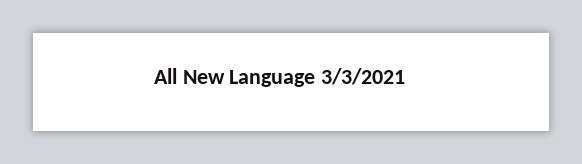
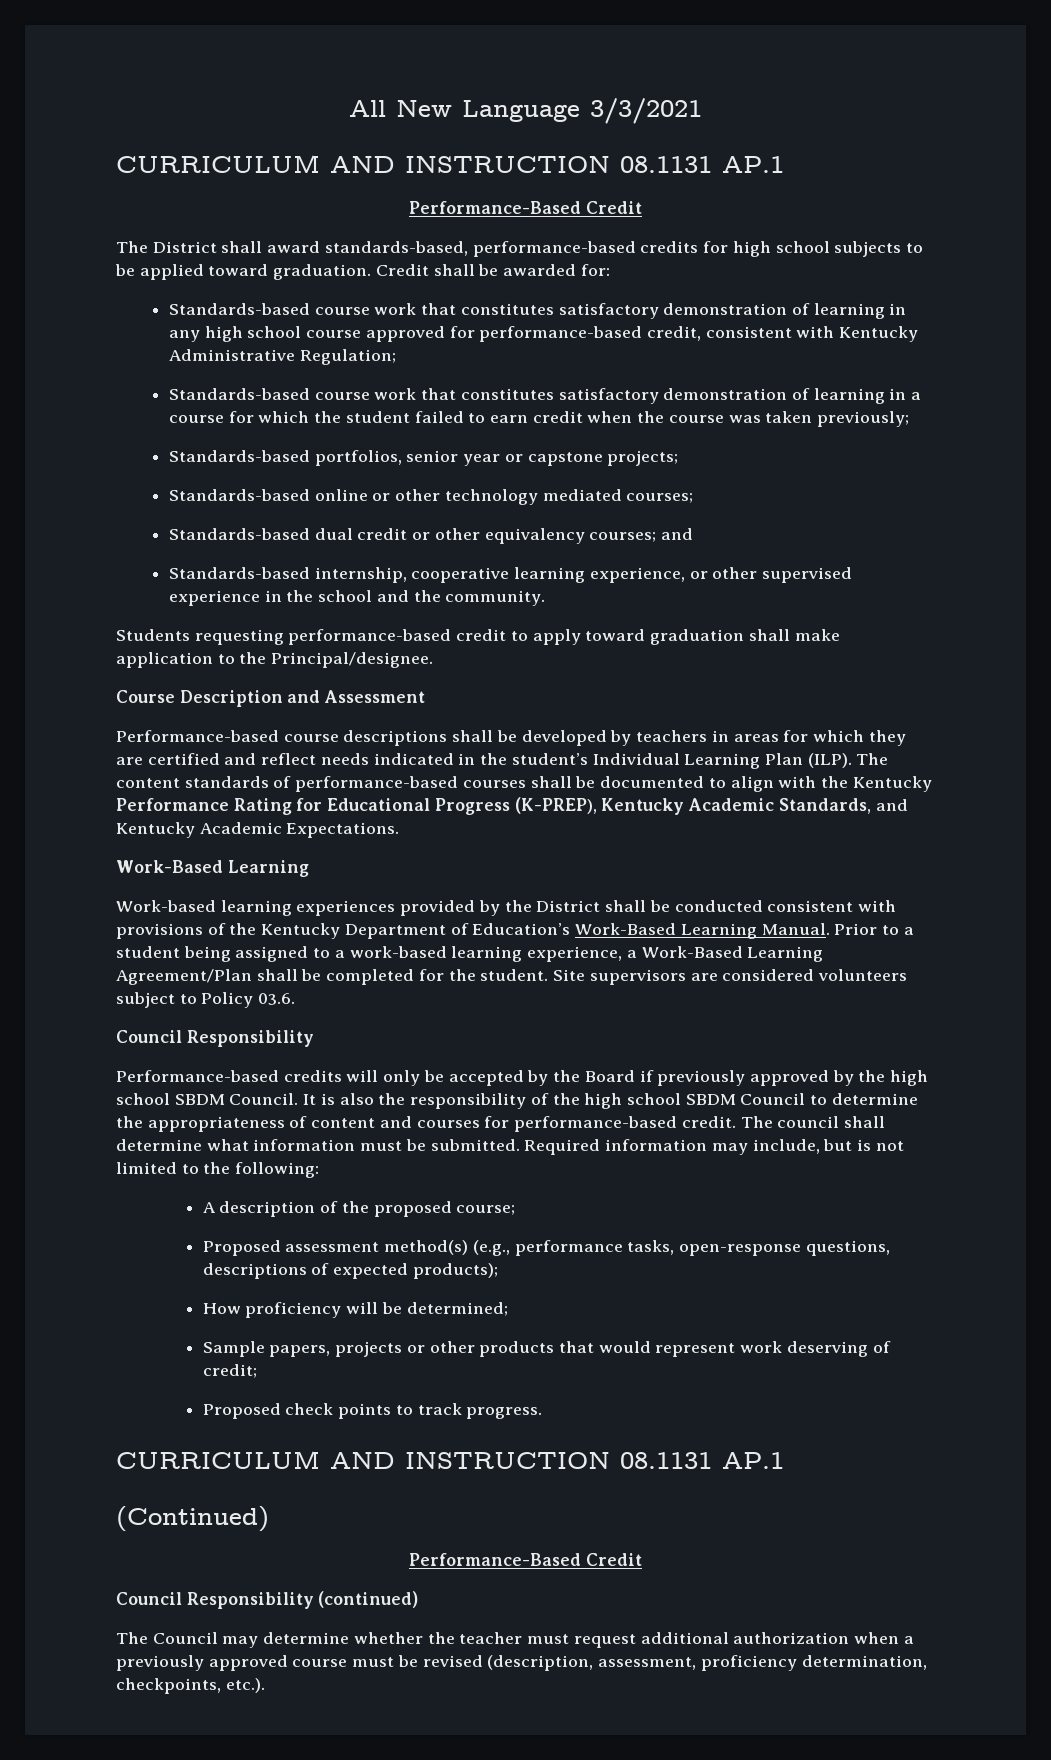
  All New Language 3/3/2021
+ CURRICULUM AND INSTRUCTION 08.1131 AP.1
+ Performance-Based Credit
+ The District shall award standards-based, performance-based credits for high school subjects to be applied toward graduation. Credit shall be awarded for:
+ Standards-based course work that constitutes satisfactory demonstration of learning in any high school course approved for performance-based credit, consistent with Kentucky Administrative Regulation;
+ Standards-based course work that constitutes satisfactory demonstration of learning in a course for which the student failed to earn credit when the course was taken previously;
+ Standards-based portfolios, senior year or capstone projects;
+ Standards-based online or other technology mediated courses;
+ Standards-based dual credit or other equivalency courses; and
+ Standards-based internship, cooperative learning experience, or other supervised experience in the school and the community.
+ Students requesting performance-based credit to apply toward graduation shall make application to the Principal/designee.
+ Course Description and Assessment
+ Performance-based course descriptions shall be developed by teachers in areas for which they are certified and reflect needs indicated in the student’s Individual Learning Plan (ILP). The content standards of performance-based courses shall be documented to align with the Kentucky Performance Rating for Educational Progress (K-PREP), Kentucky Academic Standards, and Kentucky Academic Expectations.
+ Work-Based Learning
+ Work-based learning experiences provided by the District shall be conducted consistent with provisions of the Kentucky Department of Education’s Work-Based Learning Manual. Prior to a student being assigned to a work-based learning experience, a Work-Based Learning Agreement/Plan shall be completed for the student. Site supervisors are considered volunteers subject to Policy 03.6.
+ Council Responsibility
+ Performance-based credits will only be accepted by the Board if previously approved by the high school SBDM Council. It is also the responsibility of the high school SBDM Council to determine the appropriateness of content and courses for performance-based credit. The council shall determine what information must be submitted. Required information may include, but is not limited to the following:
+ A description of the proposed course;
+ Proposed assessment method(s) (e.g., performance tasks, open-response questions, descriptions of expected products);
+ How proficiency will be determined;
+ Sample papers, projects or other products that would represent work deserving of credit;
+ Proposed check points to track progress.
+ CURRICULUM AND INSTRUCTION 08.1131 AP.1
+ (Continued)
+ Performance-Based Credit
+ Council Responsibility (continued)
+ The Council may determine whether the teacher must request additional authorization when a previously approved course must be revised (description, assessment, proficiency determination, checkpoints, etc.).

